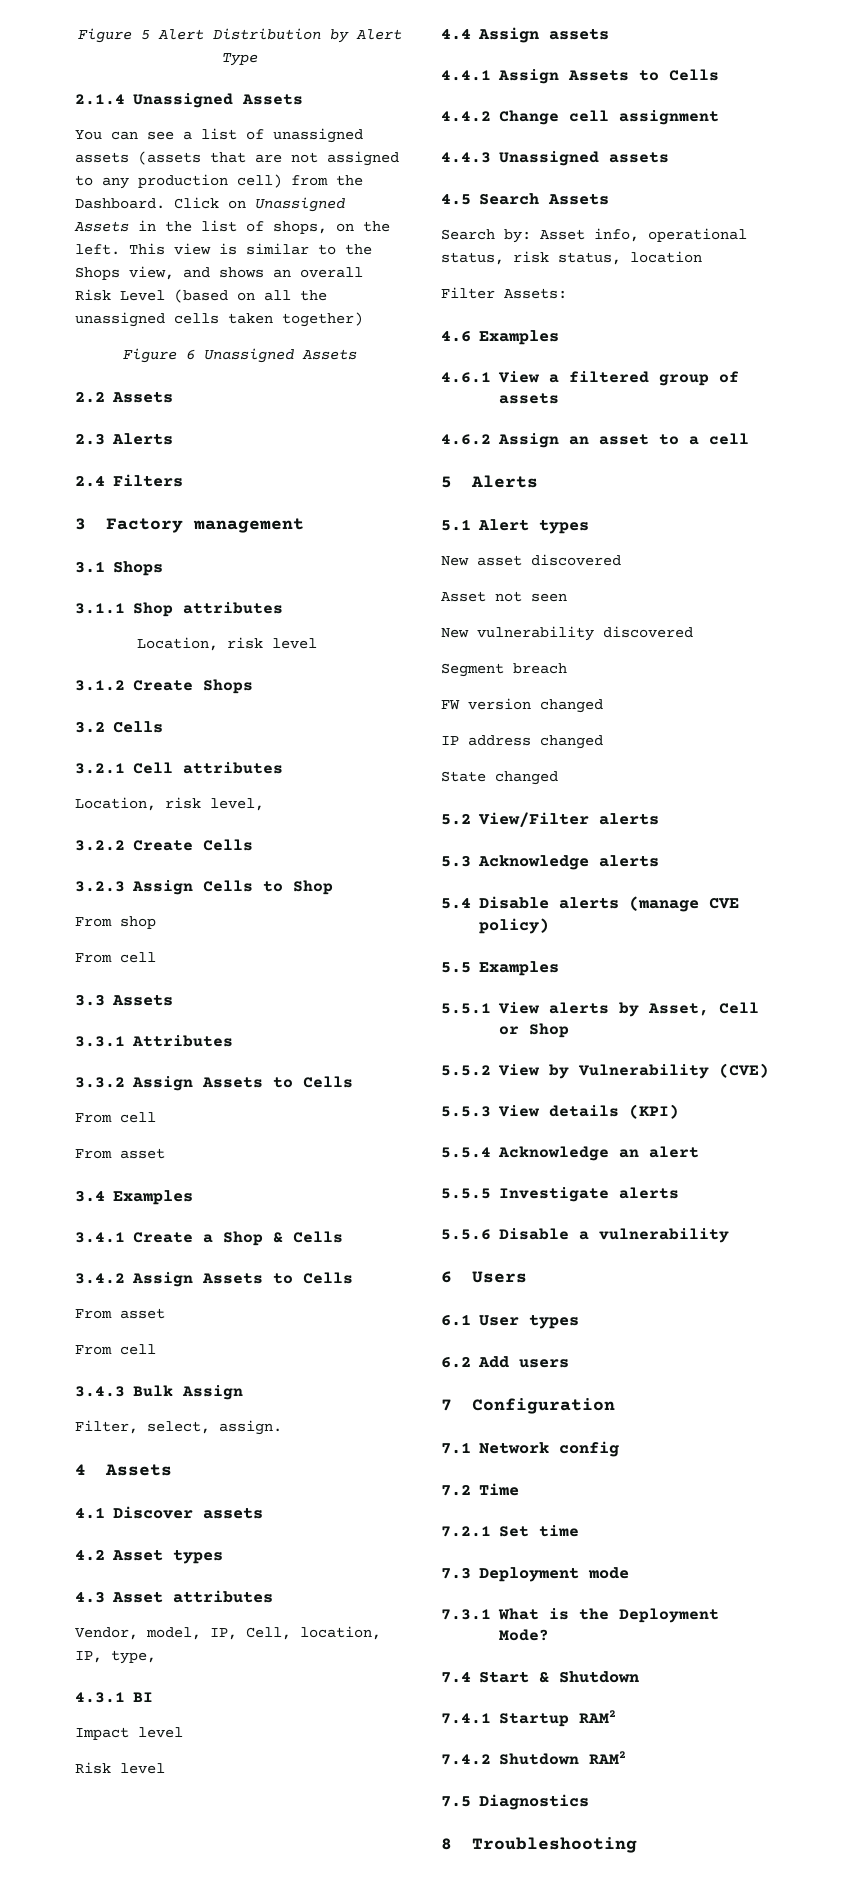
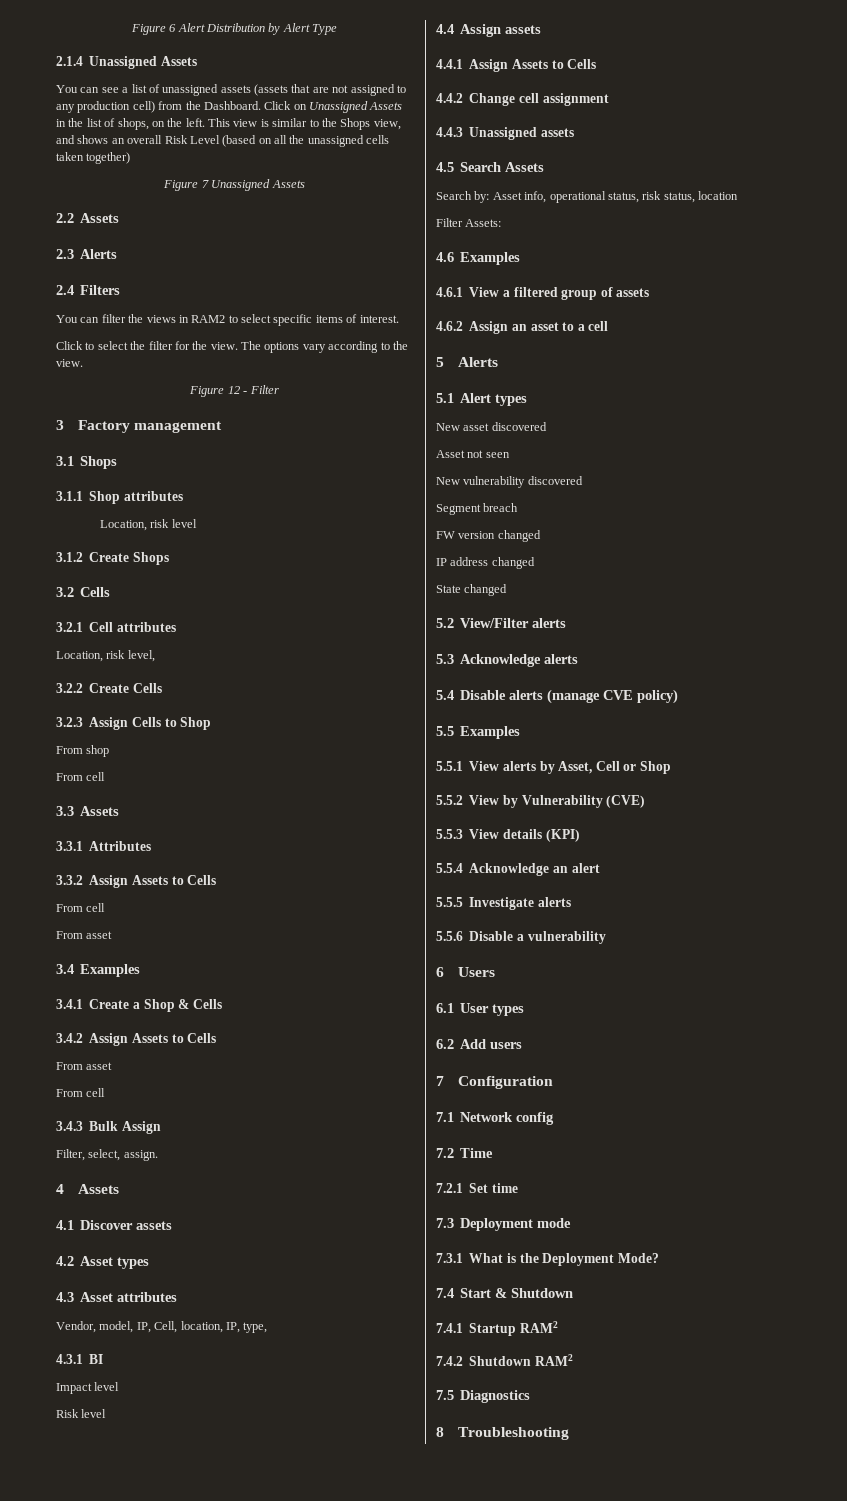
- Figure 5 Alert Distribution by Alert Type
+ Figure 6 Alert Distribution by Alert Type
- Figure 6 Unassigned Assets
+ Figure 7 Unassigned Assets
+ You can filter the views in RAM2 to select specific items of interest.
+ Click to select the filter for the view. The options vary according to the view.
+ Figure 12 - Filter

